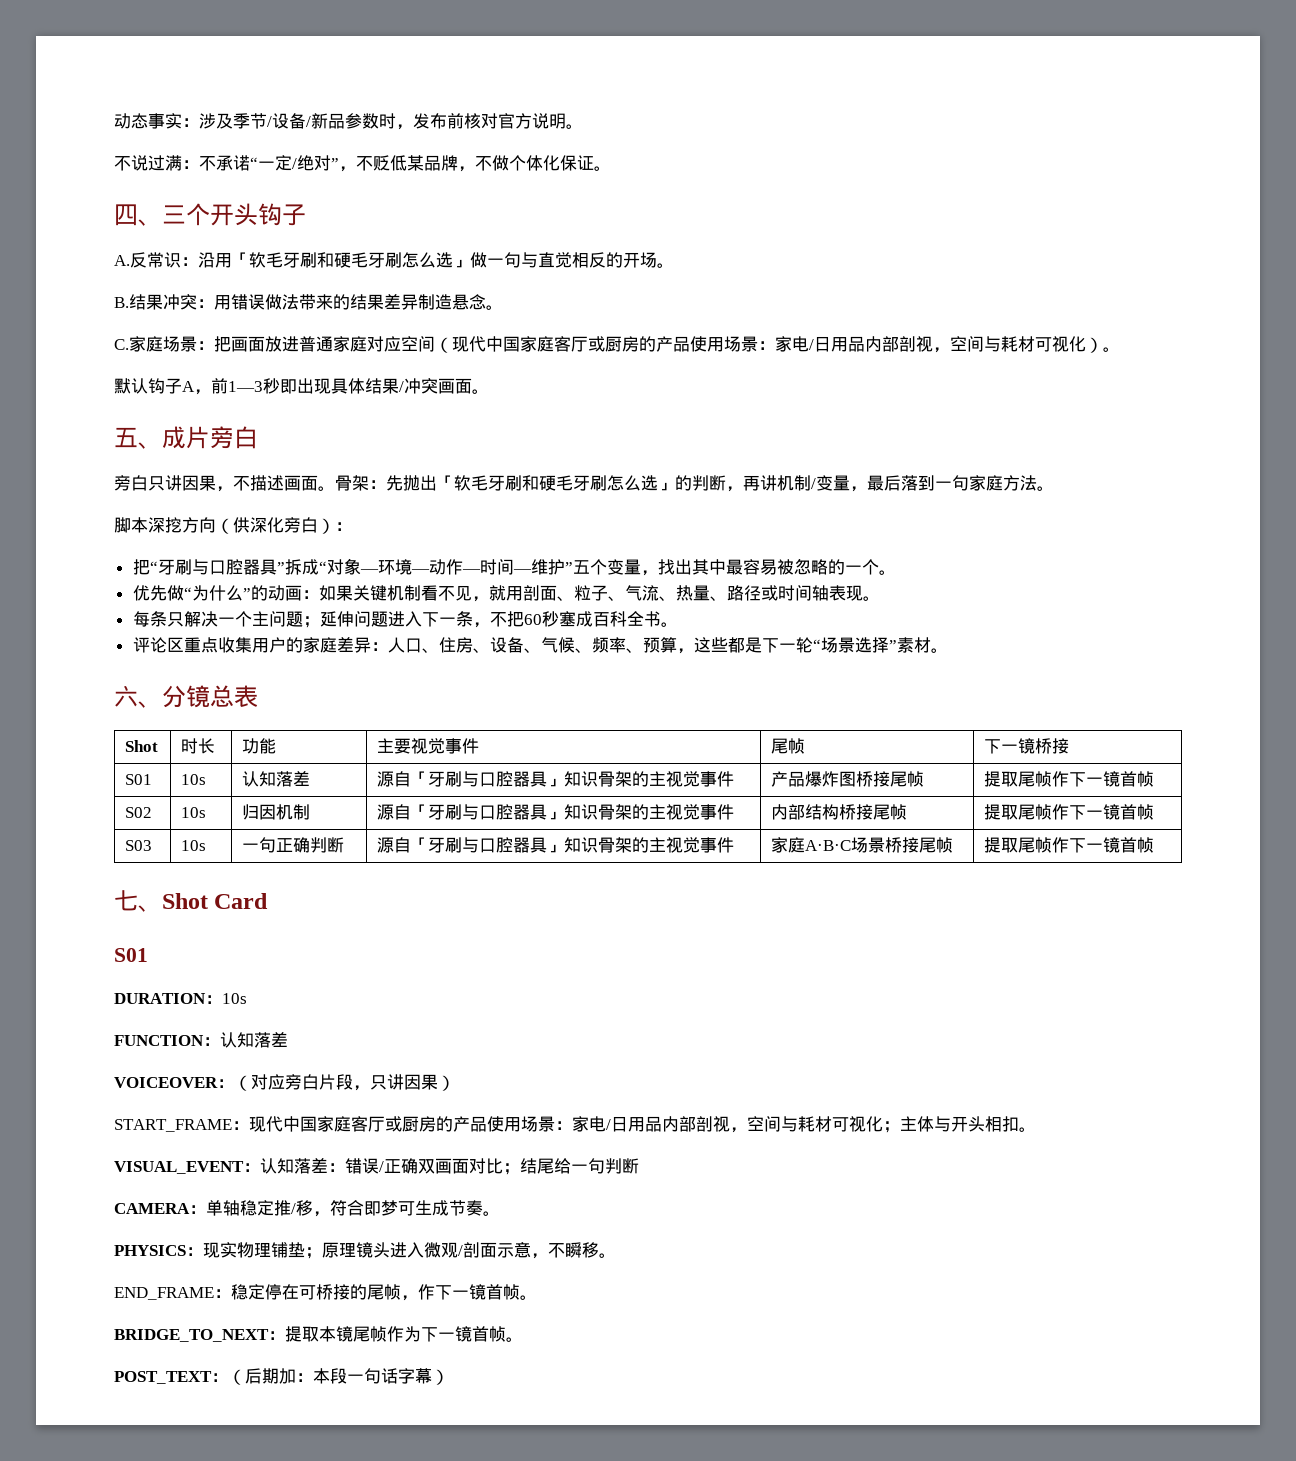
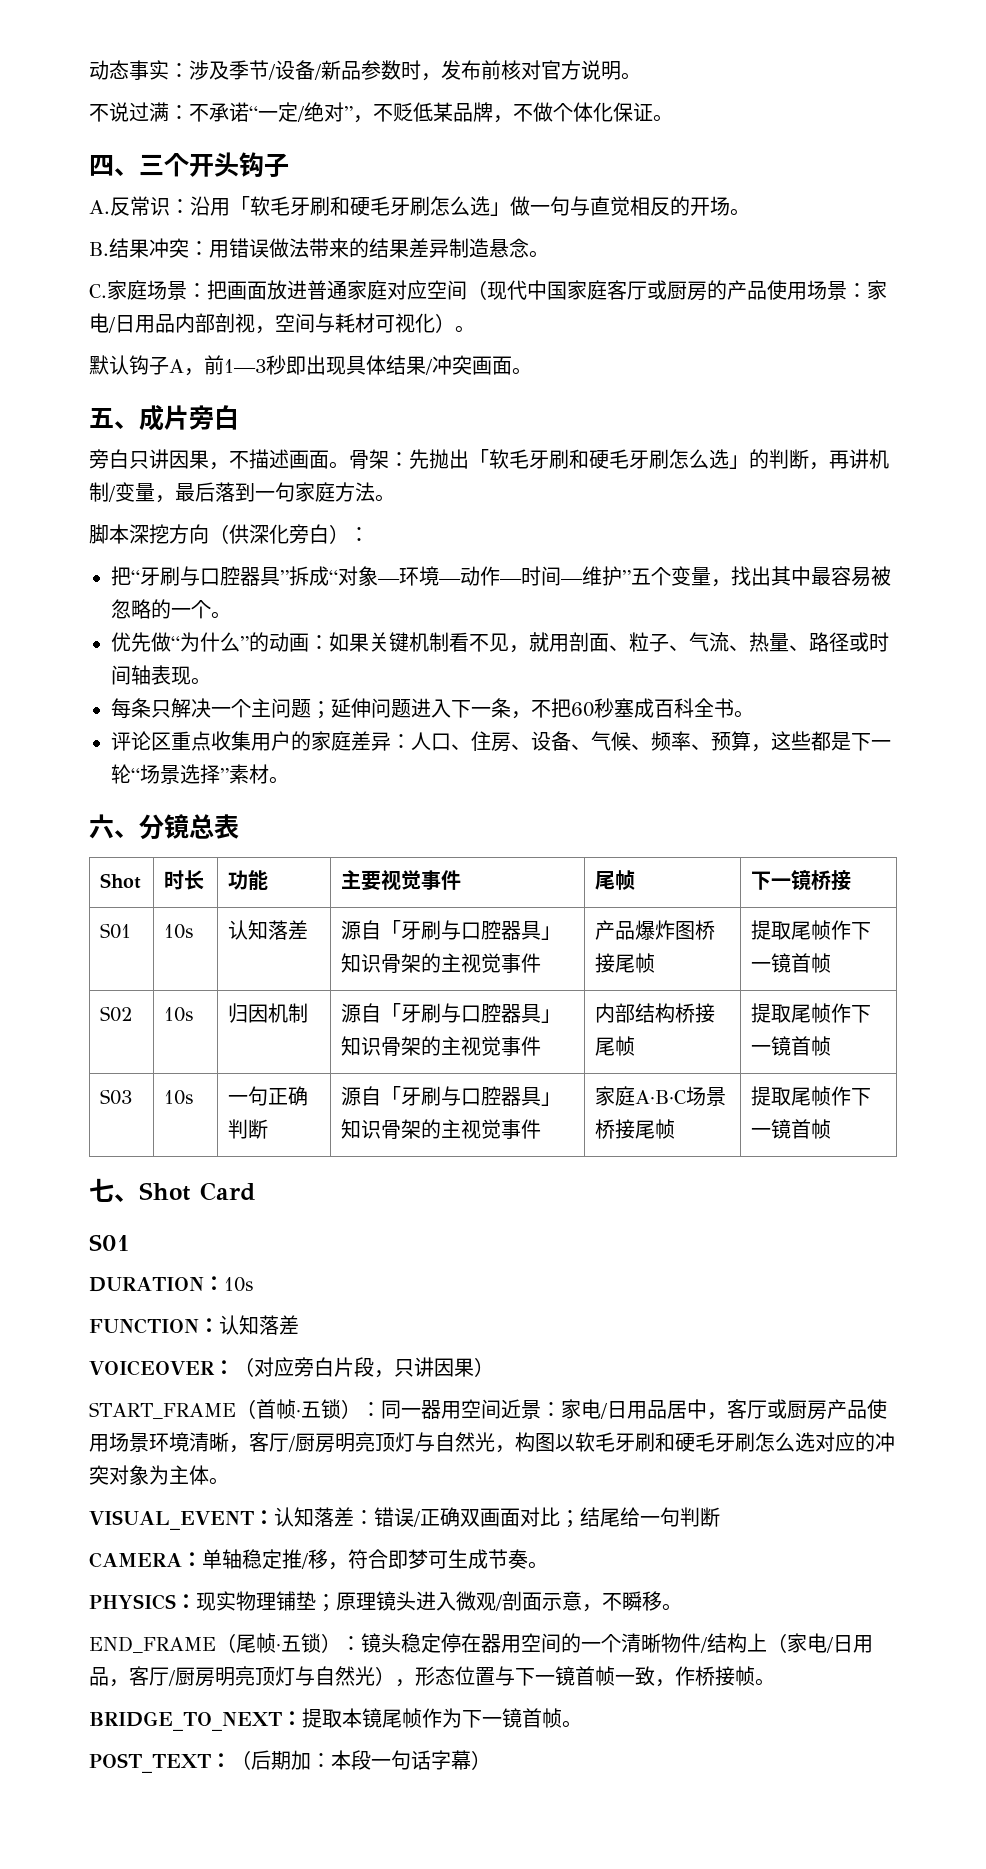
- START_FRAME：现代中国家庭客厅或厨房的产品使用场景：家电/日用品内部剖视，空间与耗材可视化；主体与开头相扣。
+ START_FRAME（首帧·五锁）：同一器用空间近景：家电/日用品居中，客厅或厨房产品使用场景环境清晰，客厅/厨房明亮顶灯与自然光，构图以软毛牙刷和硬毛牙刷怎么选对应的冲突对象为主体。
- END_FRAME：稳定停在可桥接的尾帧，作下一镜首帧。
+ END_FRAME（尾帧·五锁）：镜头稳定停在器用空间的一个清晰物件/结构上（家电/日用品，客厅/厨房明亮顶灯与自然光），形态位置与下一镜首帧一致，作桥接帧。

